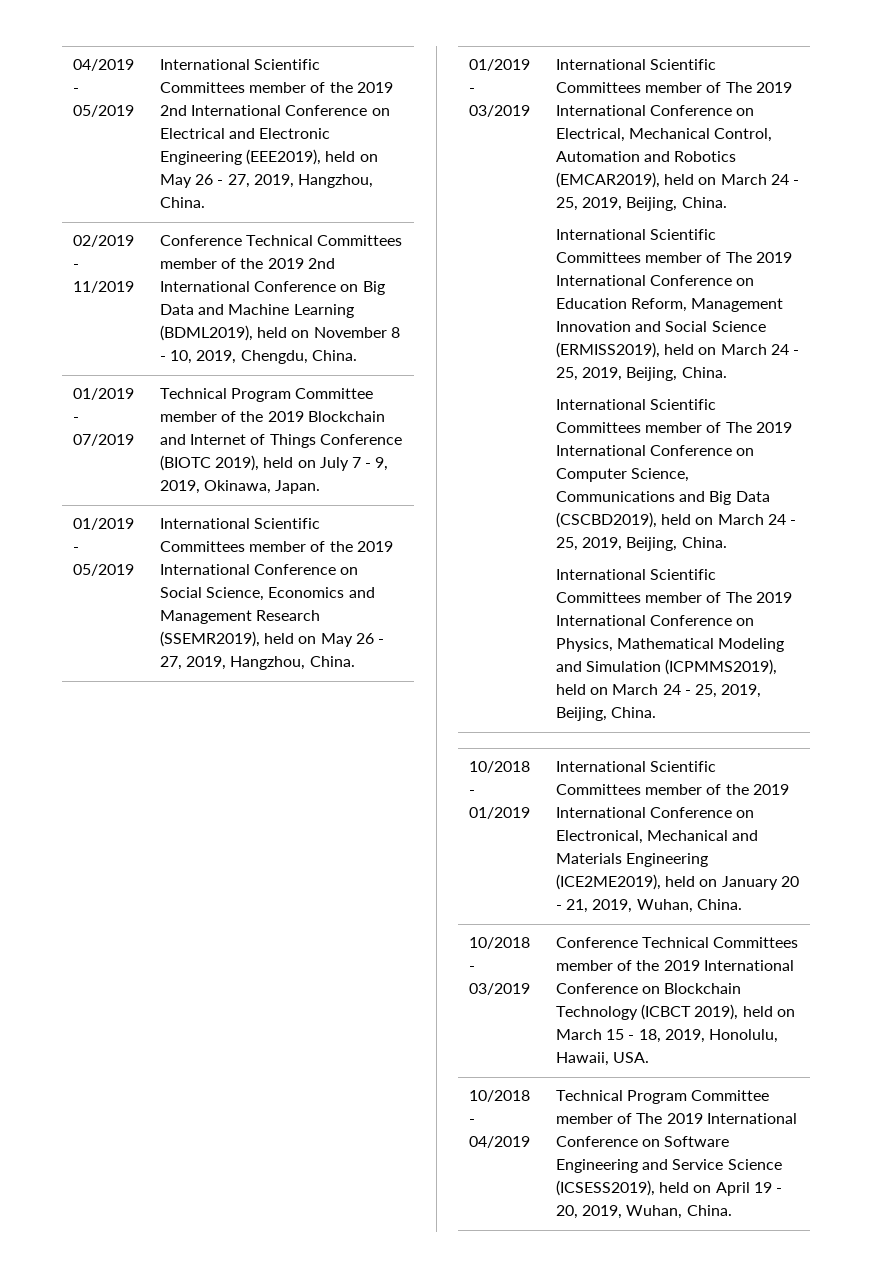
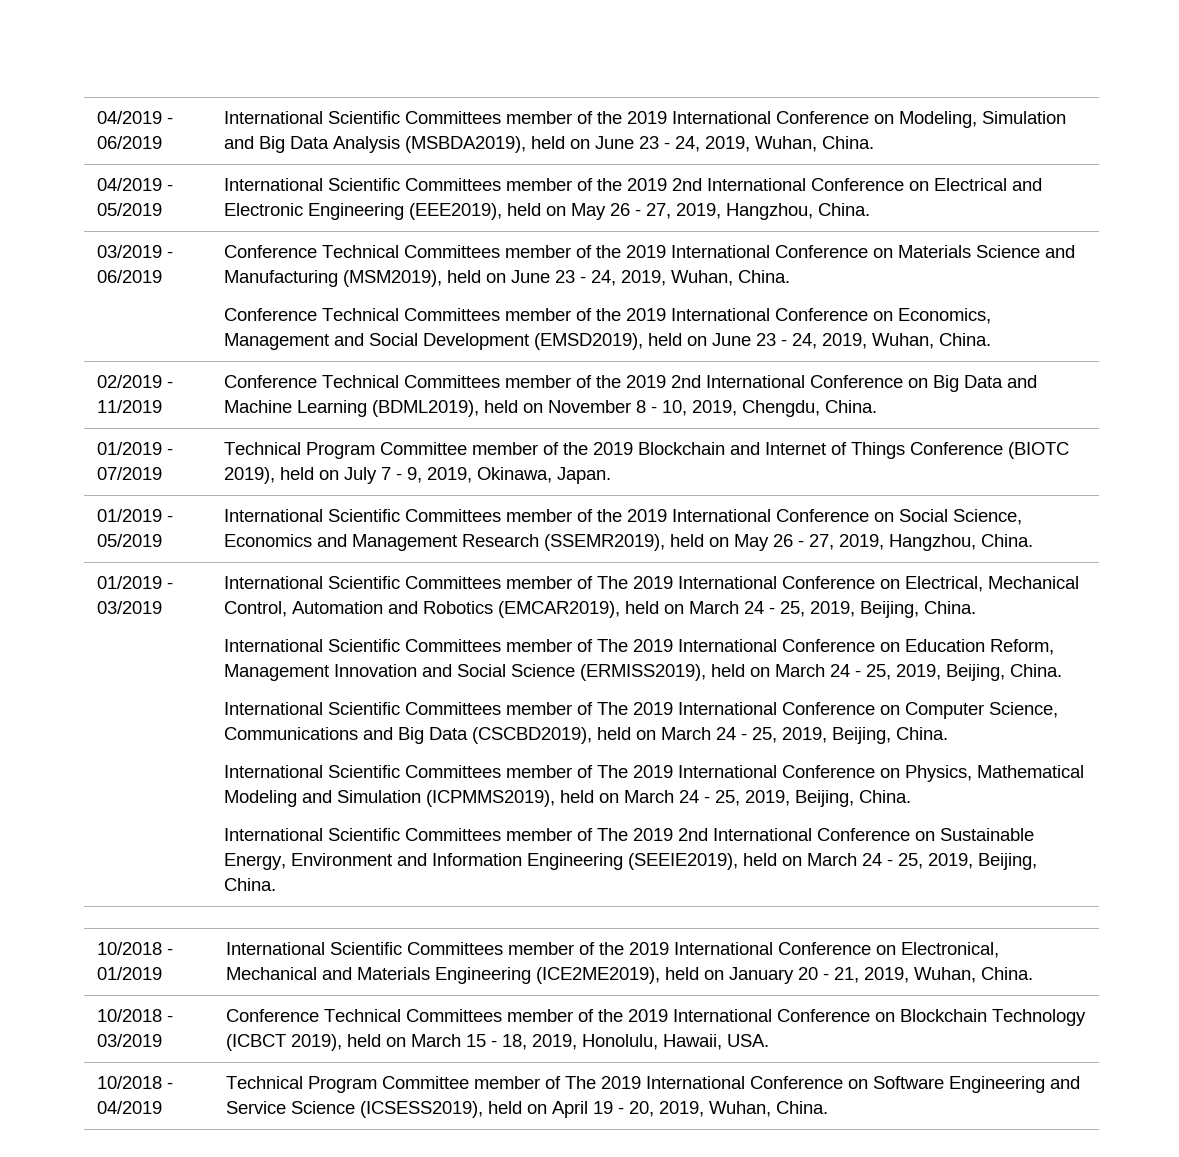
+ 04/2019 - 06/2019 | International Scientific Committees member of the 2019 International Conference on Modeling, Simulation and Big Data Analysis (MSBDA2019), held on June 23 - 24, 2019, Wuhan, China.
+ 03/2019 - 06/2019 | Conference Technical Committees member of the 2019 International Conference on Materials Science and Manufacturing (MSM2019), held on June 23 - 24, 2019, Wuhan, China.
+ Conference Technical Committees member of the 2019 International Conference on Economics, Management and Social Development (EMSD2019), held on June 23 - 24, 2019, Wuhan, China.
+ International Scientific Committees member of The 2019 2nd International Conference on Sustainable Energy, Environment and Information Engineering (SEEIE2019), held on March 24 - 25, 2019, Beijing, China.

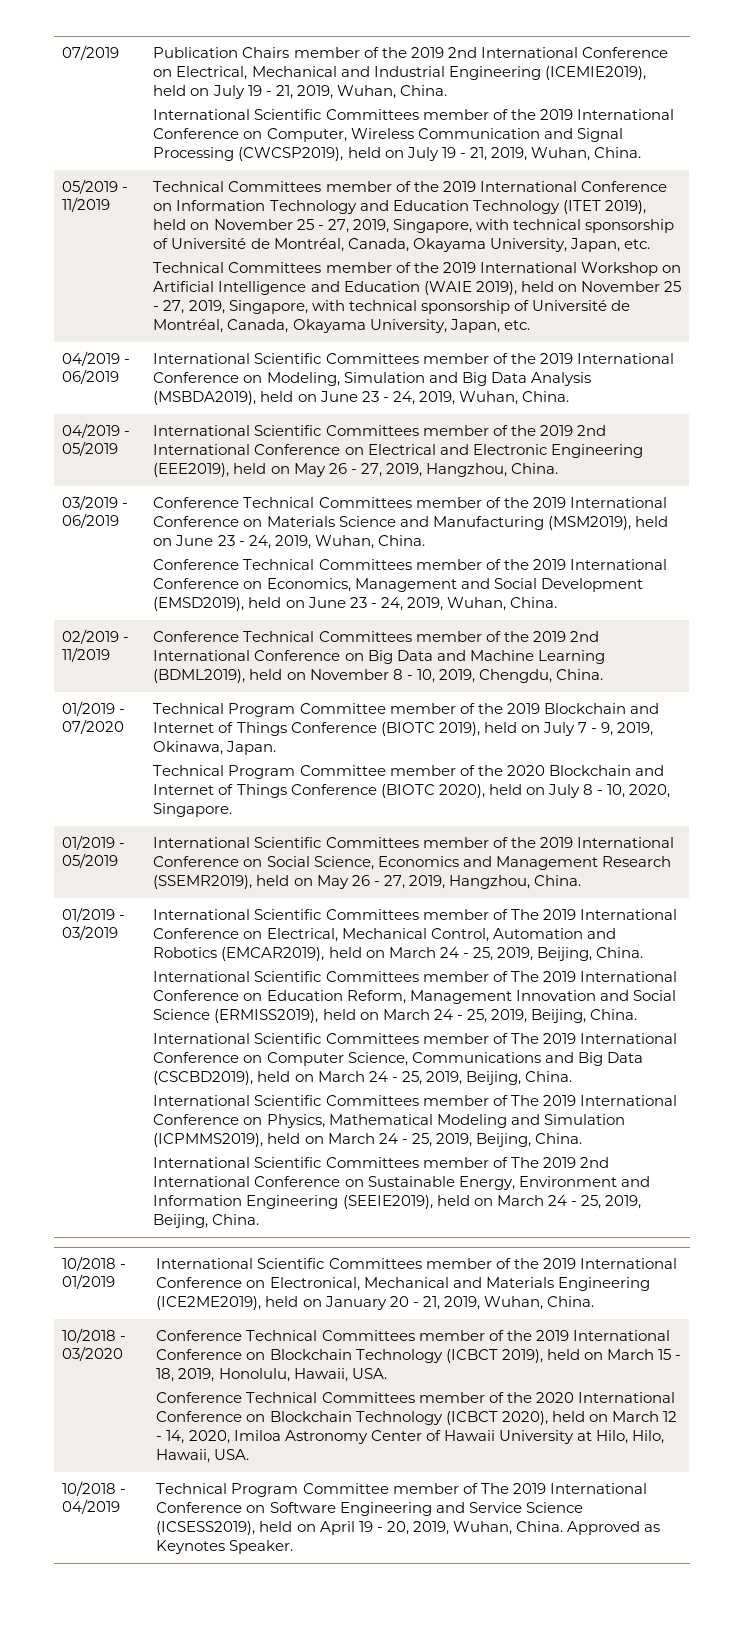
+ 07/2019 | Publication Chairs member of the 2019 2nd International Conference on Electrical, Mechanical and Industrial Engineering (ICEMIE2019), held on July 19 - 21, 2019, Wuhan, China.
+ International Scientific Committees member of the 2019 International Conference on Computer, Wireless Communication and Signal Processing (CWCSP2019), held on July 19 - 21, 2019, Wuhan, China.
+ 05/2019 - 11/2019 | Technical Committees member of the 2019 International Conference on Information Technology and Education Technology (ITET 2019), held on November 25 - 27, 2019, Singapore, with technical sponsorship of Université de Montréal, Canada, Okayama University, Japan, etc.
+ Technical Committees member of the 2019 International Workshop on Artificial Intelligence and Education (WAIE 2019), held on November 25 - 27, 2019, Singapore, with technical sponsorship of Université de Montréal, Canada, Okayama University, Japan, etc.
- 01/2019 - 07/2019
+ 01/2019 - 07/2020
+ Technical Program Committee member of the 2020 Blockchain and Internet of Things Conference (BIOTC 2020), held on July 8 - 10, 2020, Singapore.
- 10/2018 - 03/2019
+ 10/2018 - 03/2020
+ Conference Technical Committees member of the 2020 International Conference on Blockchain Technology (ICBCT 2020), held on March 12 - 14, 2020, Imiloa Astronomy Center of Hawaii University at Hilo, Hilo, Hawaii, USA.
- 10/2018 - 04/2019 | Technical Program Committee member of The 2019 International Conference on Software Engineering and Service Science (ICSESS2019), held on April 19 - 20, 2019, Wuhan, China.
+ 10/2018 - 04/2019 | Technical Program Committee member of The 2019 International Conference on Software Engineering and Service Science (ICSESS2019), held on April 19 - 20, 2019, Wuhan, China. Approved as Keynotes Speaker.

